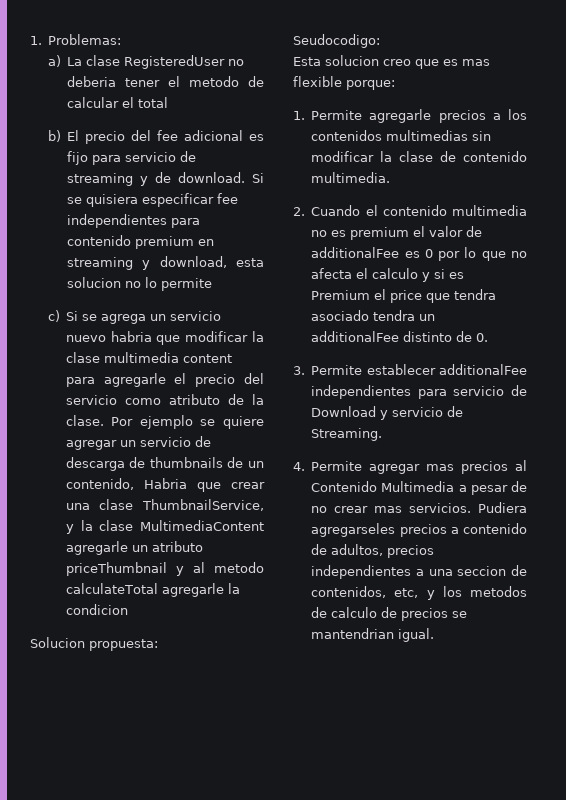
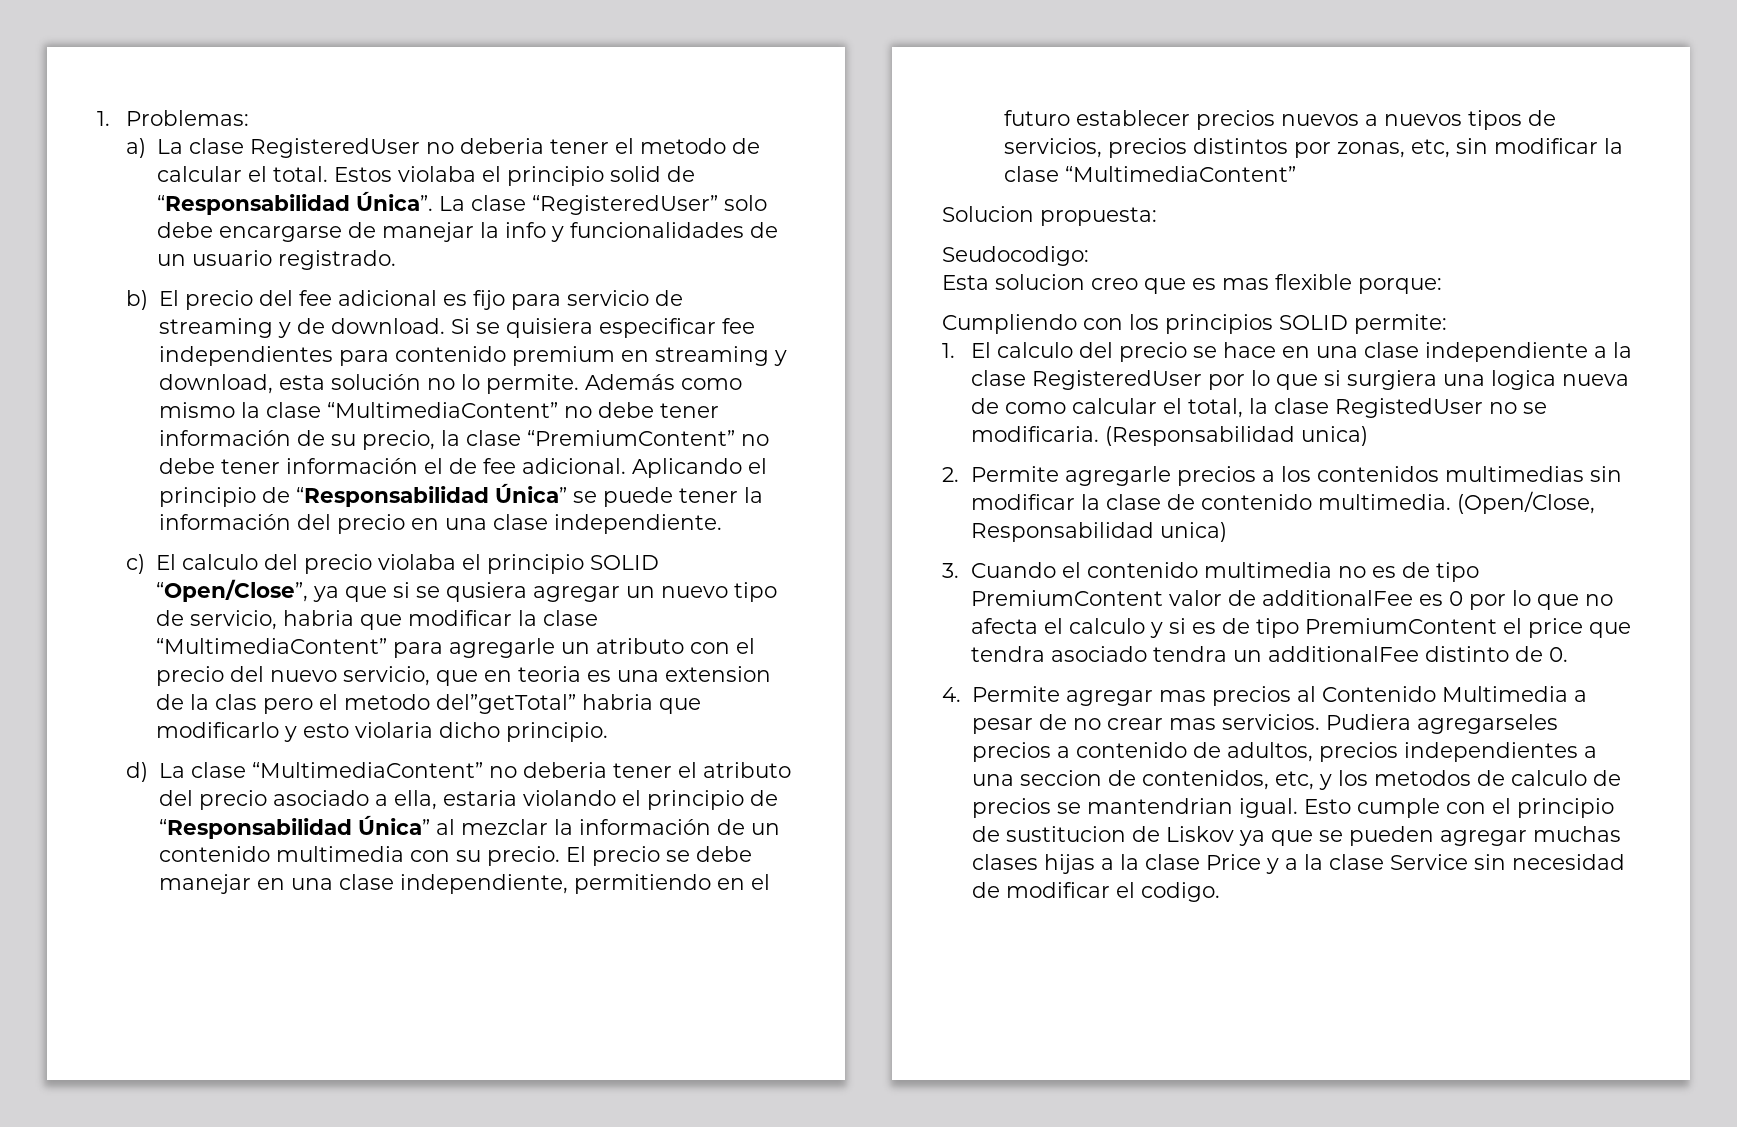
- a) La clase RegisteredUser no deberia tener el metodo de calcular el total
+ a) La clase RegisteredUser no deberia tener el metodo de calcular el total. Estos violaba el principio solid de “Responsabilidad Única”. La clase “RegisteredUser” solo debe encargarse de manejar la info y funcionalidades de un usuario registrado.
- Si se quisiera especificar fee independientes para contenido premium en streaming y download, esta solucion no lo permite
- c) Si se agrega un servicio nuevo habria que modificar la clase multimedia content para agregarle el precio del servicio como atributo de la clase. Por ejemplo se quiere agregar un servicio de descarga de thumbnails de un contenido, Habria que crear una clase ThumbnailService, y la clase MultimediaContent agregarle un atributo priceThumbnail y al metodo calculateTotal agregarle la condicion
+ Si se quisiera especificar fee independientes para contenido premium en streaming y download, esta solución no lo permite. Además como mismo la clase “MultimediaContent” no debe tener información de su precio, la clase “PremiumContent” no debe tener información el de fee adicional. Aplicando el principio de “Responsabilidad Única” se puede tener la información del precio en una clase independiente.
+ c) El calculo del precio violaba el principio SOLID “Open/Close”, ya que si se qusiera agregar un nuevo tipo de servicio, habria que modificar la clase “MultimediaContent” para agregarle un atributo con el precio del nuevo servicio, que en teoria es una extension de la clas pero el metodo del”getTotal” habria que modificarlo y esto violaria dicho principio.
+ d) La clase “MultimediaContent” no deberia tener el atributo del precio asociado a ella, estaria violando el principio de “Responsabilidad Única” al mezclar la información de un contenido multimedia con su precio. El precio se debe manejar en una clase independiente, permitiendo en el futuro establecer precios nuevos a nuevos tipos de servicios, precios distintos por zonas, etc, sin modificar la clase “MultimediaContent”
- 1. Permite agregarle precios a los contenidos multimedias sin modificar la clase de contenido multimedia.
- 2. Cuando el contenido multimedia no es premium el valor de additionalFee es 0 por lo que no afecta el calculo y si es Premium el price que tendra asociado tendra un additionalFee distinto de 0.
+ Cumpliendo con los principios SOLID permite:
+ 1. El calculo del precio se hace en una clase independiente a la clase RegisteredUser por lo que si surgiera una logica nueva de como calcular el total, la clase RegistedUser no se modificaria. (Responsabilidad unica)
+ 2. Permite agregarle precios a los contenidos multimedias sin modificar la clase de contenido multimedia. (Open/Close, Responsabilidad unica)
+ 3. Cuando el contenido multimedia no es de tipo PremiumContent valor de additionalFee es 0 por lo que no afecta el calculo y si es de tipo PremiumContent el price que tendra asociado tendra un additionalFee distinto de 0.
- 3. Permite establecer additionalFee independientes para servicio de Download y servicio de Streaming.
+ Esto cumple con el principio de sustitucion de Liskov ya que se pueden agregar muchas clases hijas a la clase Price y a la clase Service sin necesidad de modificar el codigo.

